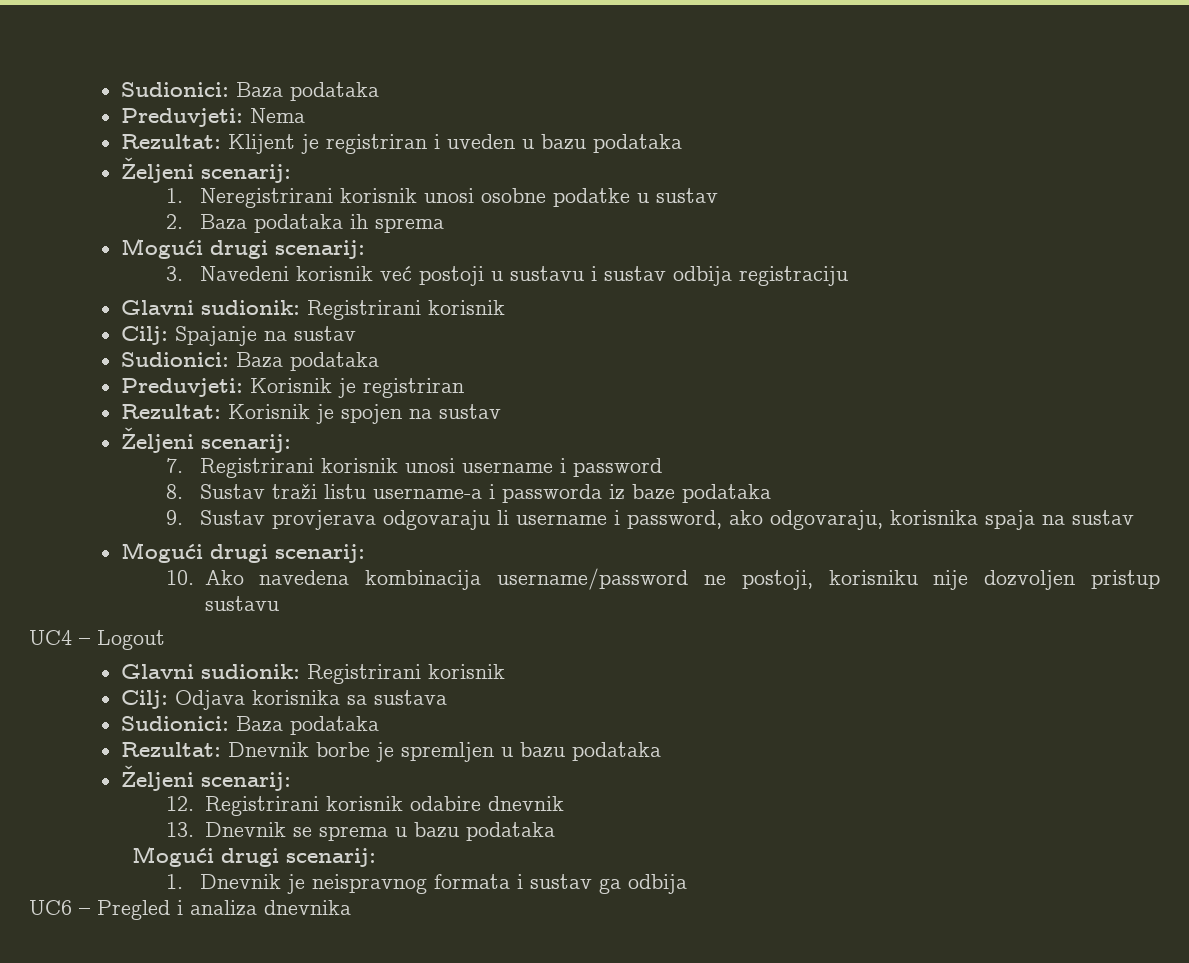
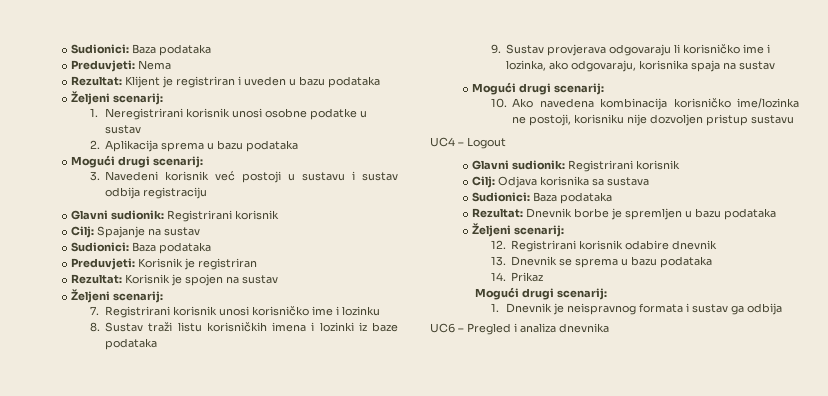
- 2. Baza podataka ih sprema
+ 2. Aplikacija sprema u bazu podataka
- 7. Registrirani korisnik unosi username i password
+ 7. Registrirani korisnik unosi korisničko ime i lozinku
- 8. Sustav traži listu username-a i passworda iz baze podataka
+ 8. Sustav traži listu korisničkih imena i lozinki iz baze podataka
- 9. Sustav provjerava odgovaraju li username i password, ako odgovaraju, korisnika spaja na sustav
+ 9. Sustav provjerava odgovaraju li korisničko ime i lozinka, ako odgovaraju, korisnika spaja na sustav
- 10. Ako navedena kombinacija username/password ne postoji, korisniku nije dozvoljen pristup sustavu
+ 10. Ako navedena kombinacija korisničko ime/lozinka ne postoji, korisniku nije dozvoljen pristup sustavu
+ 14. Prikaz

